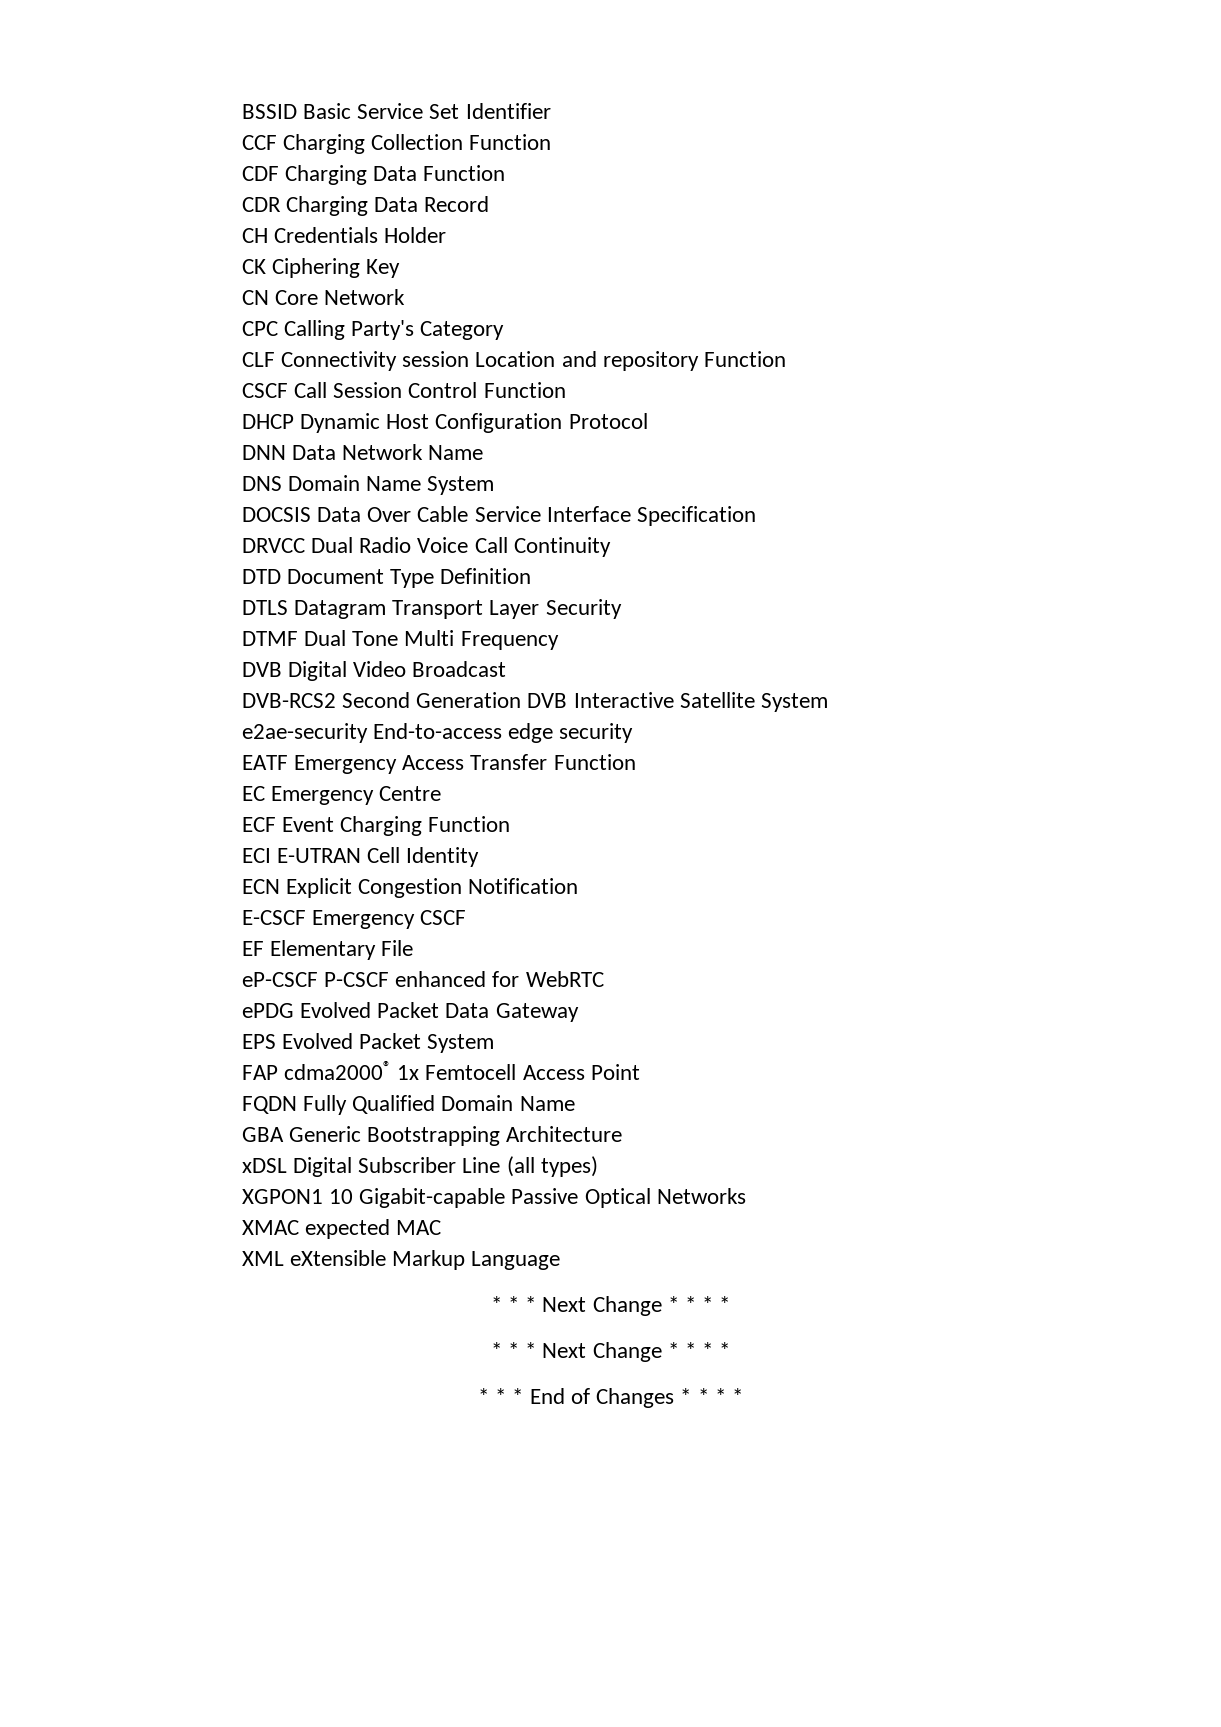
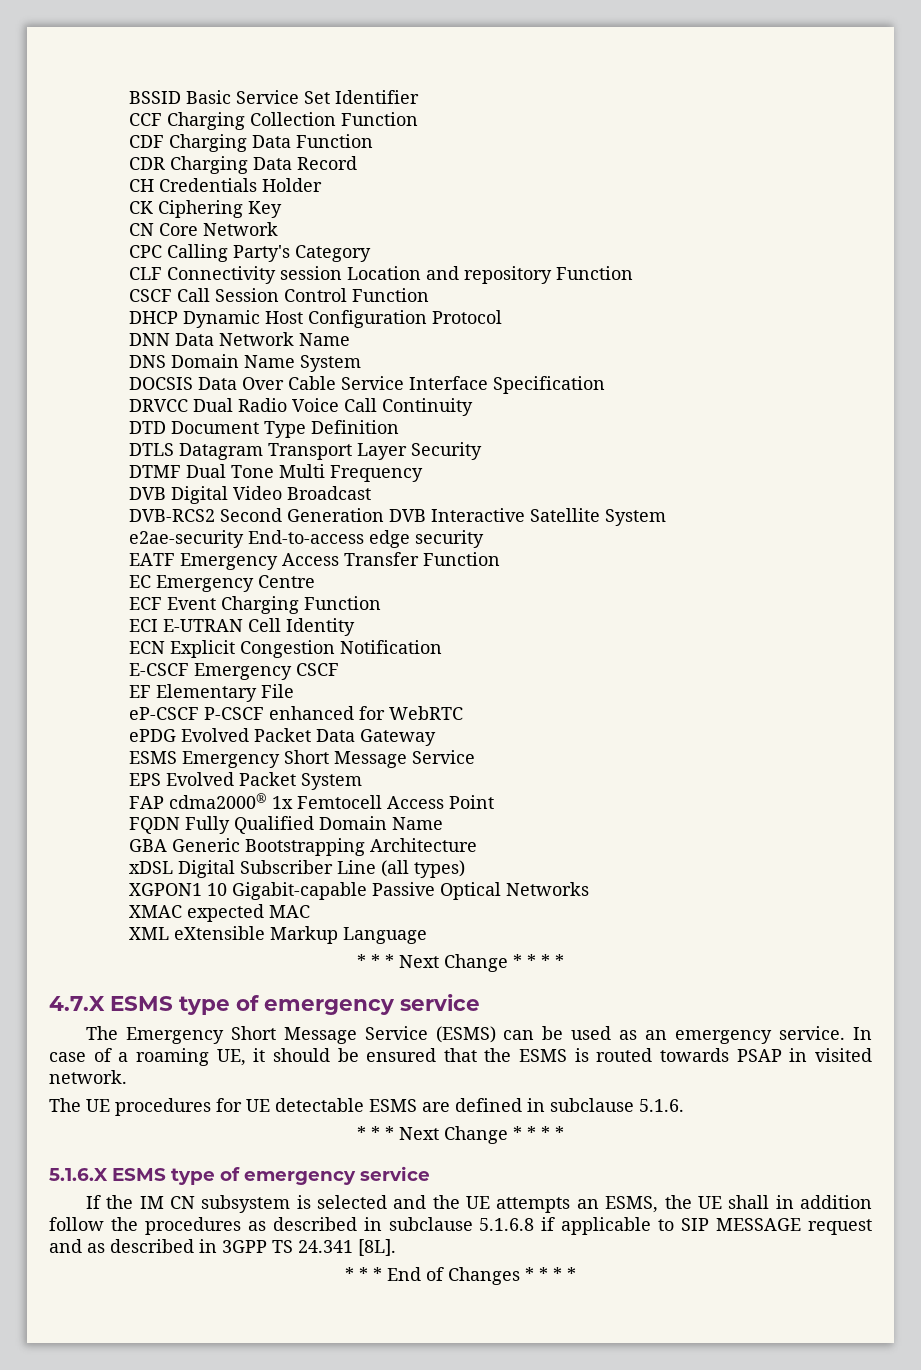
+ ESMS Emergency Short Message Service
  XML eXtensible Markup Language
  * * * Next Change * * * *
+ 4.7.X ESMS type of emergency service
+ The Emergency Short Message Service (ESMS) can be used as an emergency service. In case of a roaming UE, it should be ensured that the ESMS is routed towards PSAP in visited network.
+ The UE procedures for UE detectable ESMS are defined in subclause 5.1.6.
  * * * Next Change * * * *
+ 5.1.6.X ESMS type of emergency service
+ If the IM CN subsystem is selected and the UE attempts an ESMS, the UE shall in addition follow the procedures as described in subclause 5.1.6.8 if applicable to SIP MESSAGE request and as described in 3GPP TS 24.341 [8L].

